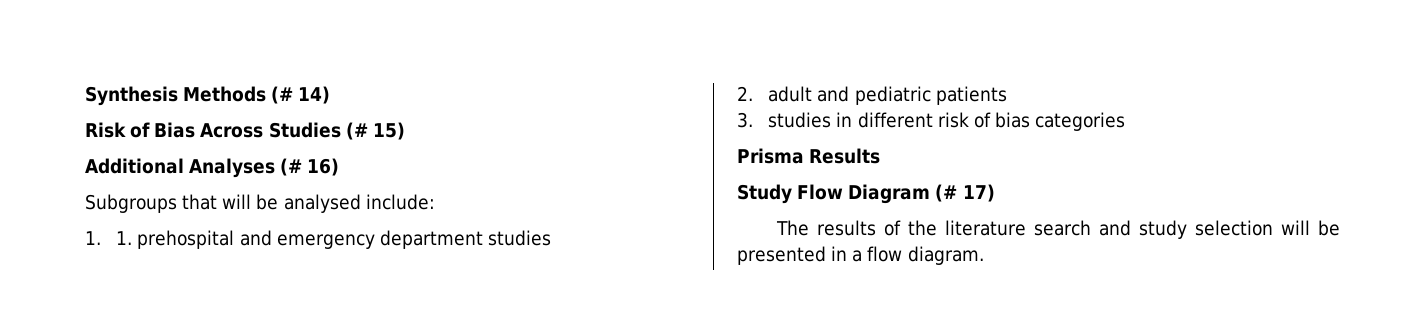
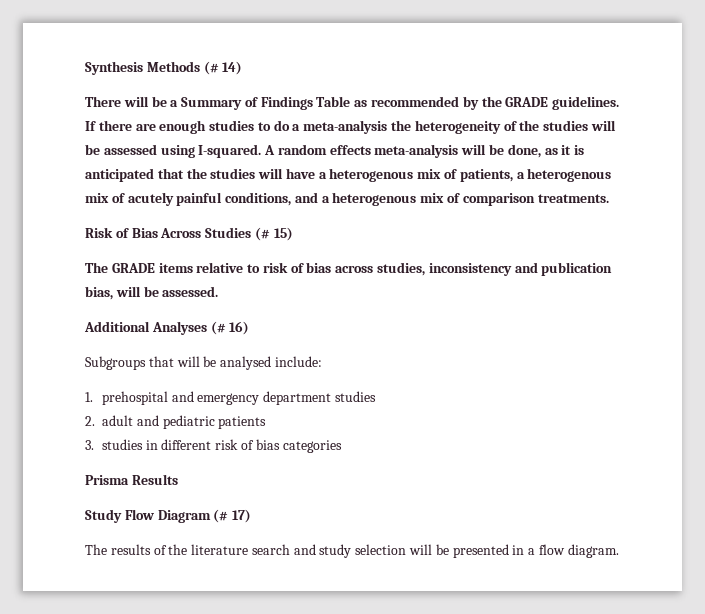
+ There will be a Summary of Findings Table as recommended by the GRADE guidelines. If there are enough studies to do a meta-analysis the heterogeneity of the studies will be assessed using I-squared. A random effects meta-analysis will be done, as it is anticipated that the studies will have a heterogenous mix of patients, a heterogenous mix of acutely painful conditions, and a heterogenous mix of comparison treatments.
+ The GRADE items relative to risk of bias across studies, inconsistency and publication bias, will be assessed.
- 1. 1. prehospital and emergency department studies
+ 1. prehospital and emergency department studies

